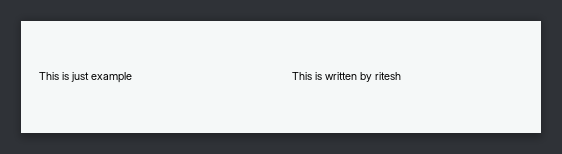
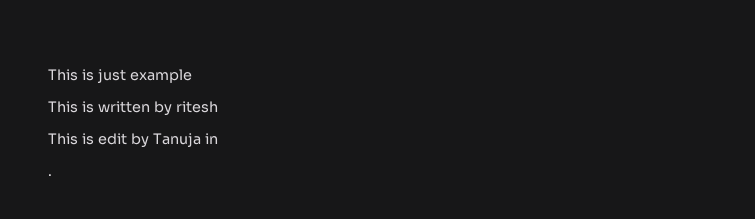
+ This is edit by Tanuja in
+ .

